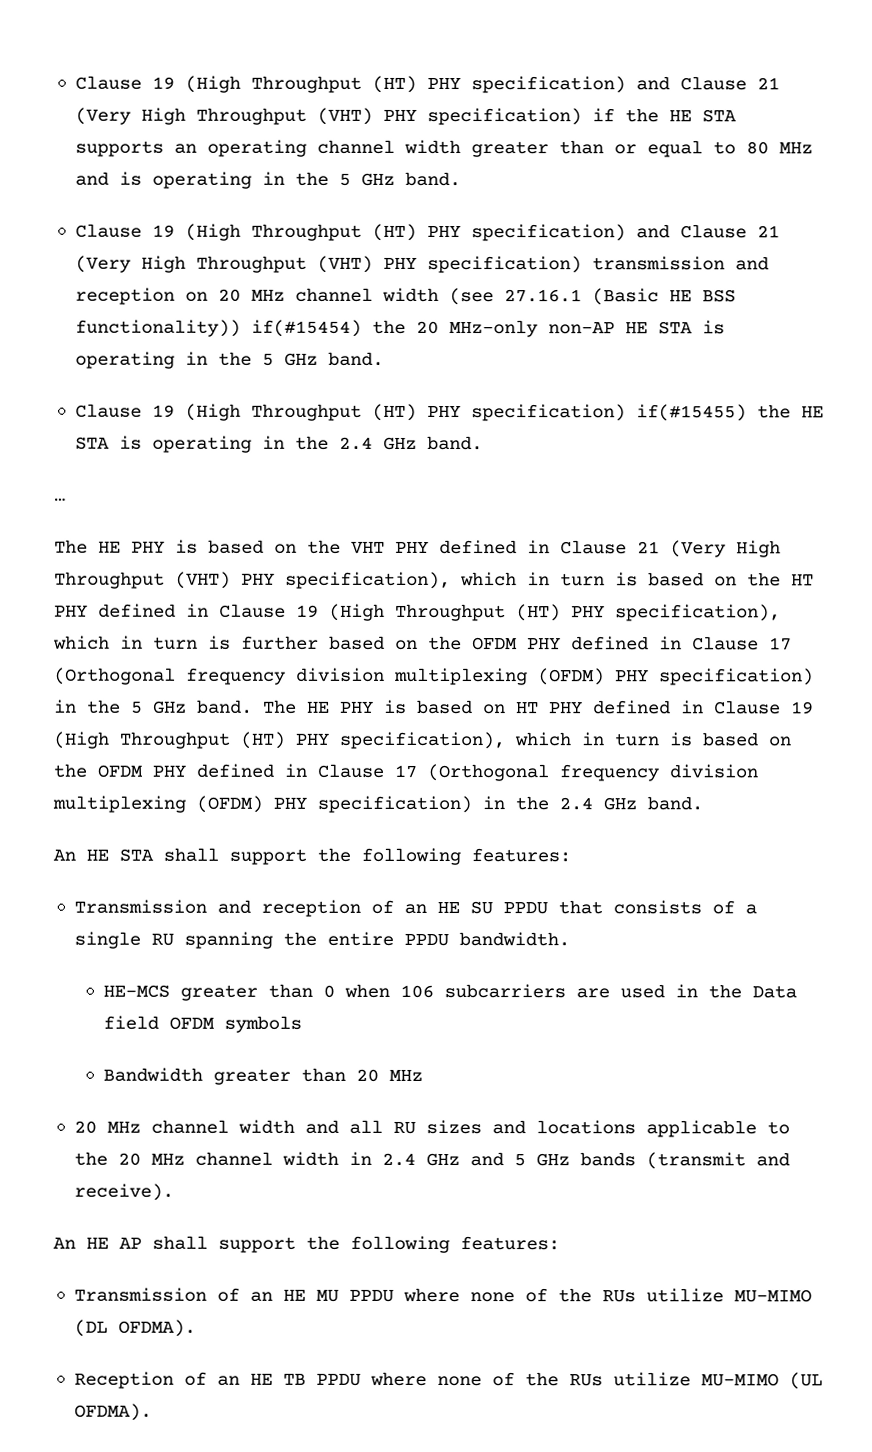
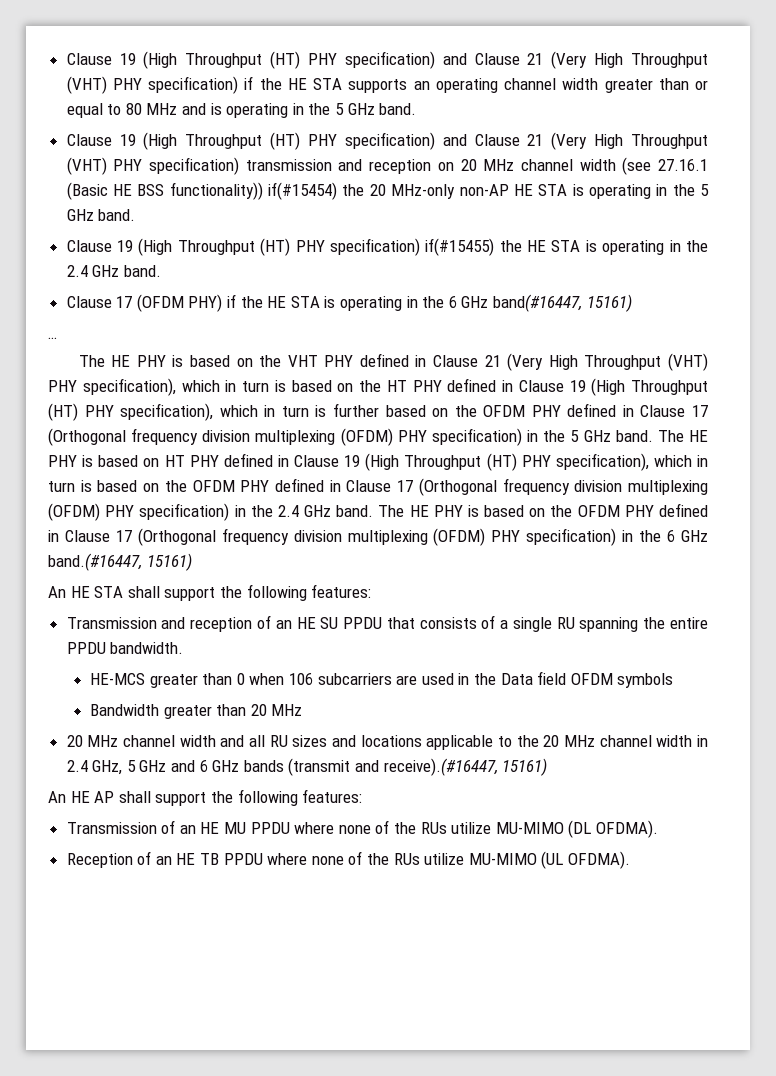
+ Clause 17 (OFDM PHY) if the HE STA is operating in the 6 GHz band(#16447, 15161)
+ The HE PHY is based on the OFDM PHY defined in Clause 17 (Orthogonal frequency division multiplexing (OFDM) PHY specification) in the 6 GHz band.(#16447, 15161)
- 20 MHz channel width and all RU sizes and locations applicable to the 20 MHz channel width in 2.4 GHz and 5 GHz bands (transmit and receive).
+ 20 MHz channel width and all RU sizes and locations applicable to the 20 MHz channel width in 2.4 GHz, 5 GHz and 6 GHz bands (transmit and receive).(#16447, 15161)

